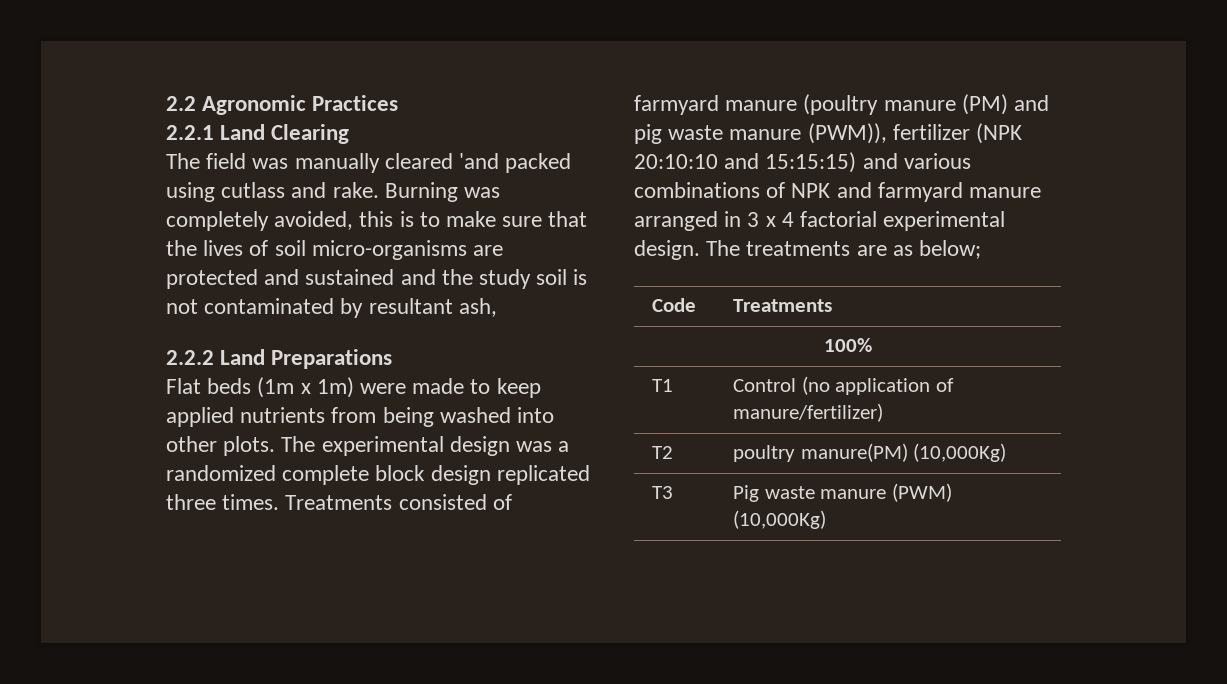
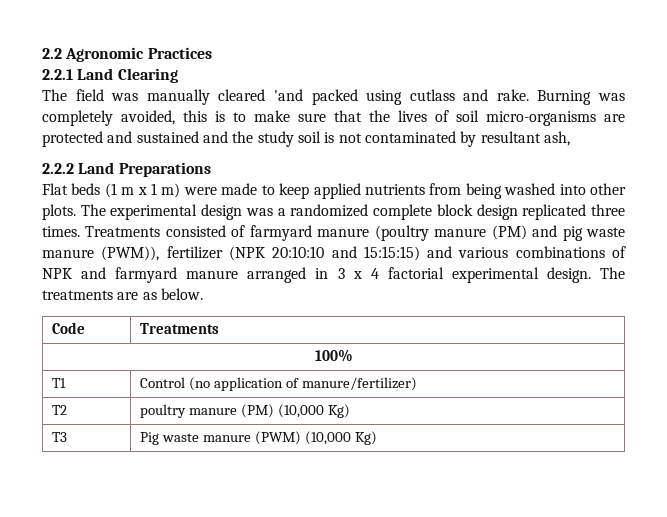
- Flat beds (1m x 1m) were made to keep applied nutrients from being washed into other plots.
+ Flat beds (1 m x 1 m) were made to keep applied nutrients from being washed into other plots.
- The treatments are as below;
+ The treatments are as below.
- T2 | poultry manure(PM) (10,000Kg)
+ T2 | poultry manure (PM) (10,000 Kg)
- T3 | Pig waste manure (PWM) (10,000Kg)
+ T3 | Pig waste manure (PWM) (10,000 Kg)

